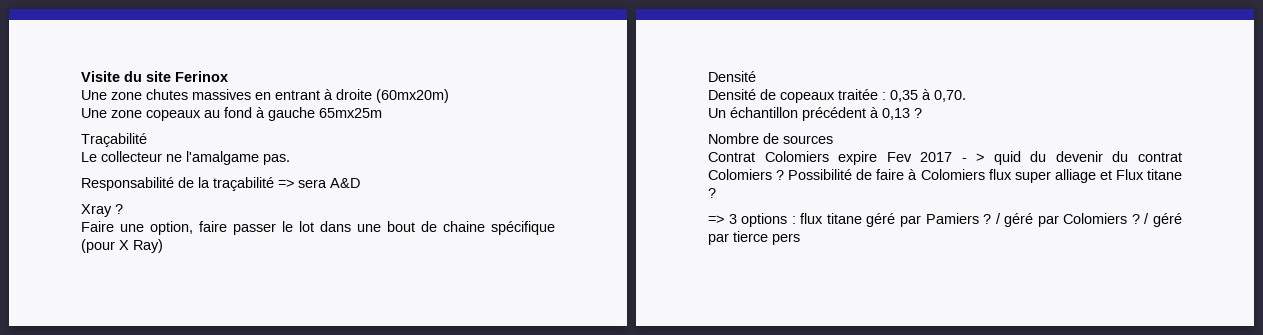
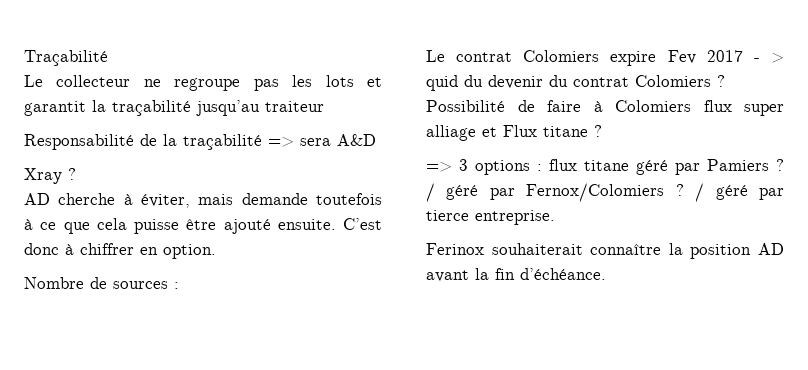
- Visite du site Ferinox
- Une zone chutes massives en entrant à droite (60mx20m)
- Une zone copeaux au fond à gauche 65mx25m
  Traçabilité
- Le collecteur ne l'amalgame pas.
+ Le collecteur ne regroupe pas les lots et garantit la traçabilité jusqu’au traiteur
- Faire une option, faire passer le lot dans une bout de chaine spécifique (pour X Ray)
- Densité
- Densité de copeaux traitée : 0,35 à 0,70.
- Un échantillon précédent à 0,13 ?
+ AD cherche à éviter, mais demande toutefois à ce que cela puisse être ajouté ensuite. C’est donc à chiffrer en option.
- Nombre de sources
- Contrat Colomiers expire Fev 2017 - > quid du devenir du contrat Colomiers ?
+ Nombre de sources :
+ Le contrat Colomiers expire Fev 2017 - > quid du devenir du contrat Colomiers ?
- / géré par Colomiers ?
+ / géré par Fernox/Colomiers ?
- / géré par tierce pers
+ / géré par tierce entreprise.
+ Ferinox souhaiterait connaître la position AD avant la fin d’échéance.

